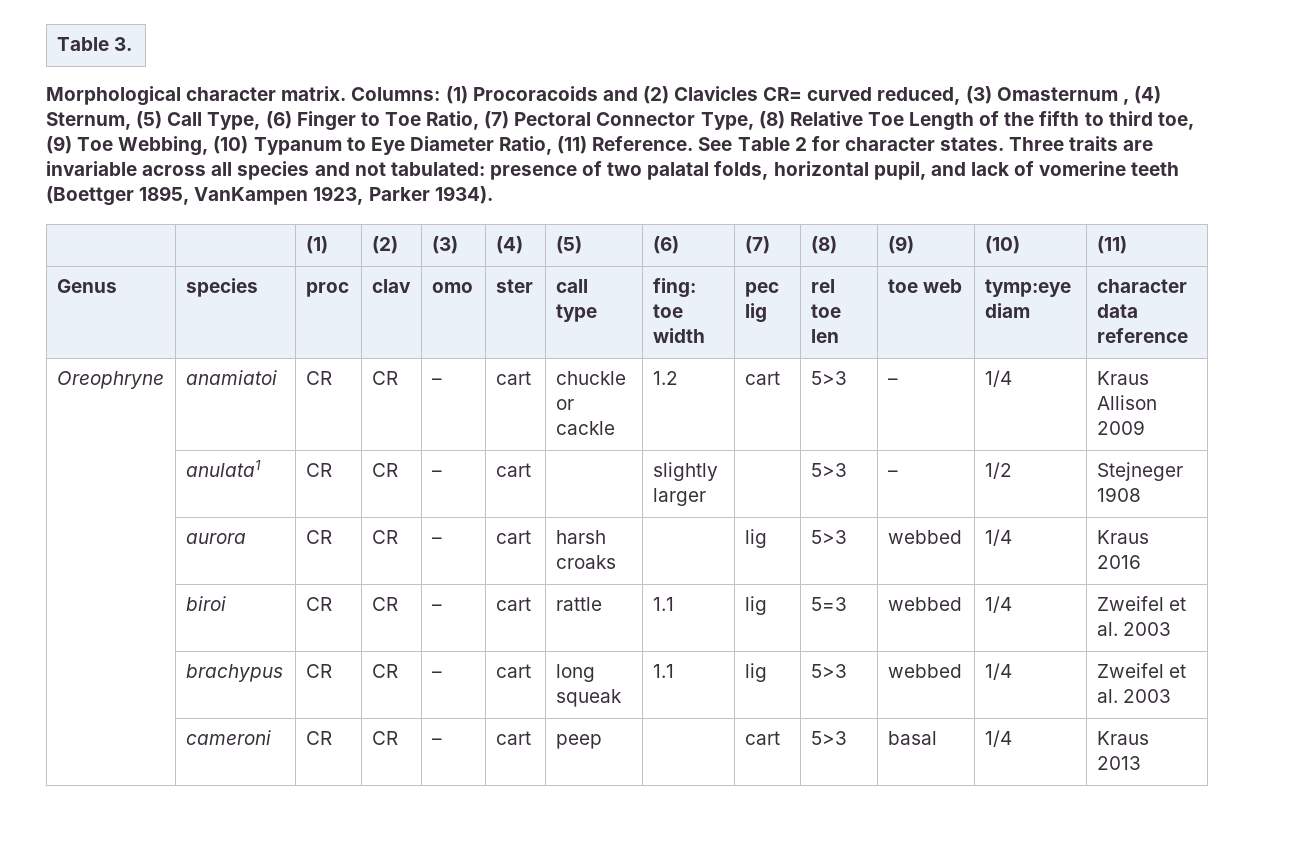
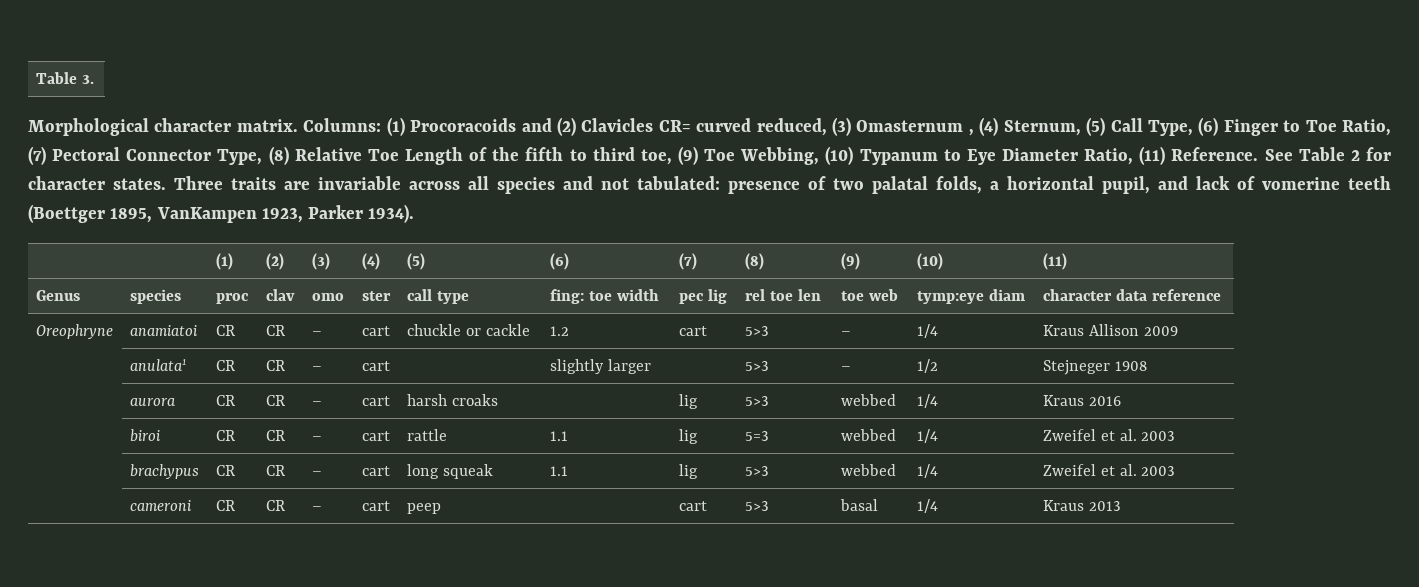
- Three traits are invariable across all species and not tabulated: presence of two palatal folds, horizontal pupil, and lack of vomerine teeth (Boettger 1895, VanKampen 1923, Parker 1934).
+ Three traits are invariable across all species and not tabulated: presence of two palatal folds, a horizontal pupil, and lack of vomerine teeth (Boettger 1895, VanKampen 1923, Parker 1934).

